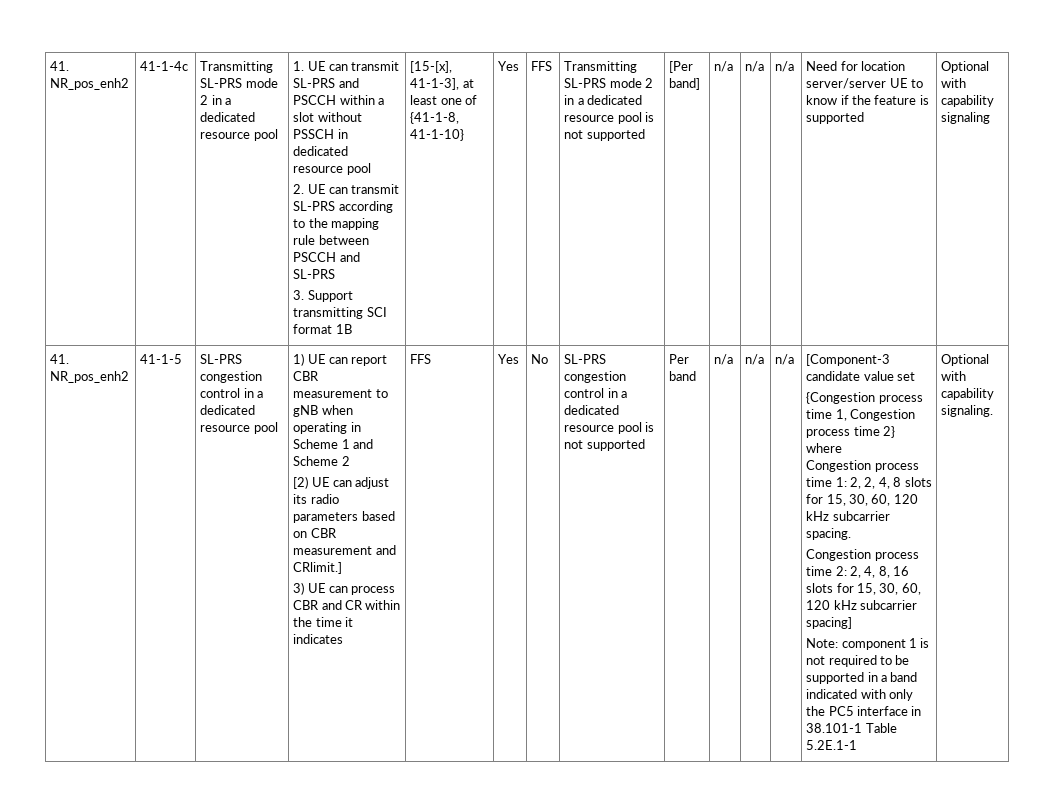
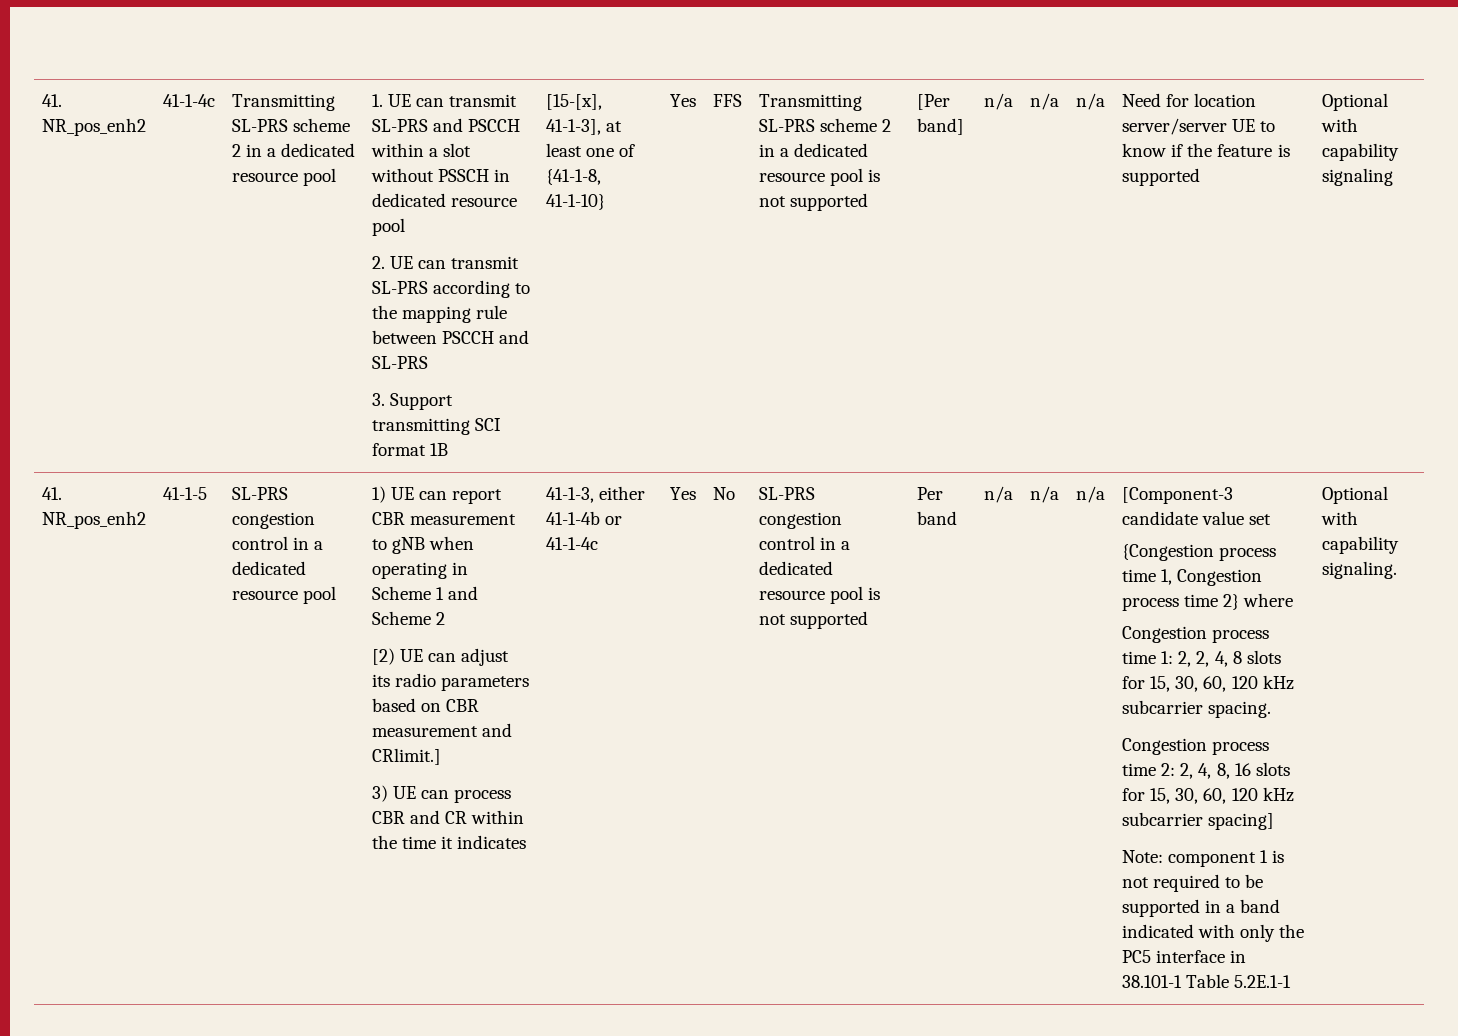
- 41-1-4c | Transmitting SL-PRS mode 2 in a dedicated resource pool
+ 41-1-4c | Transmitting SL-PRS scheme 2 in a dedicated resource pool
- Transmitting SL-PRS mode 2 in a dedicated resource pool is not supported
+ Transmitting SL-PRS scheme 2 in a dedicated resource pool is not supported
- 3) UE can process CBR and CR within the time it indicates | FFS
+ 3) UE can process CBR and CR within the time it indicates | 41-1-3, either 41-1-4b or 41-1-4c

